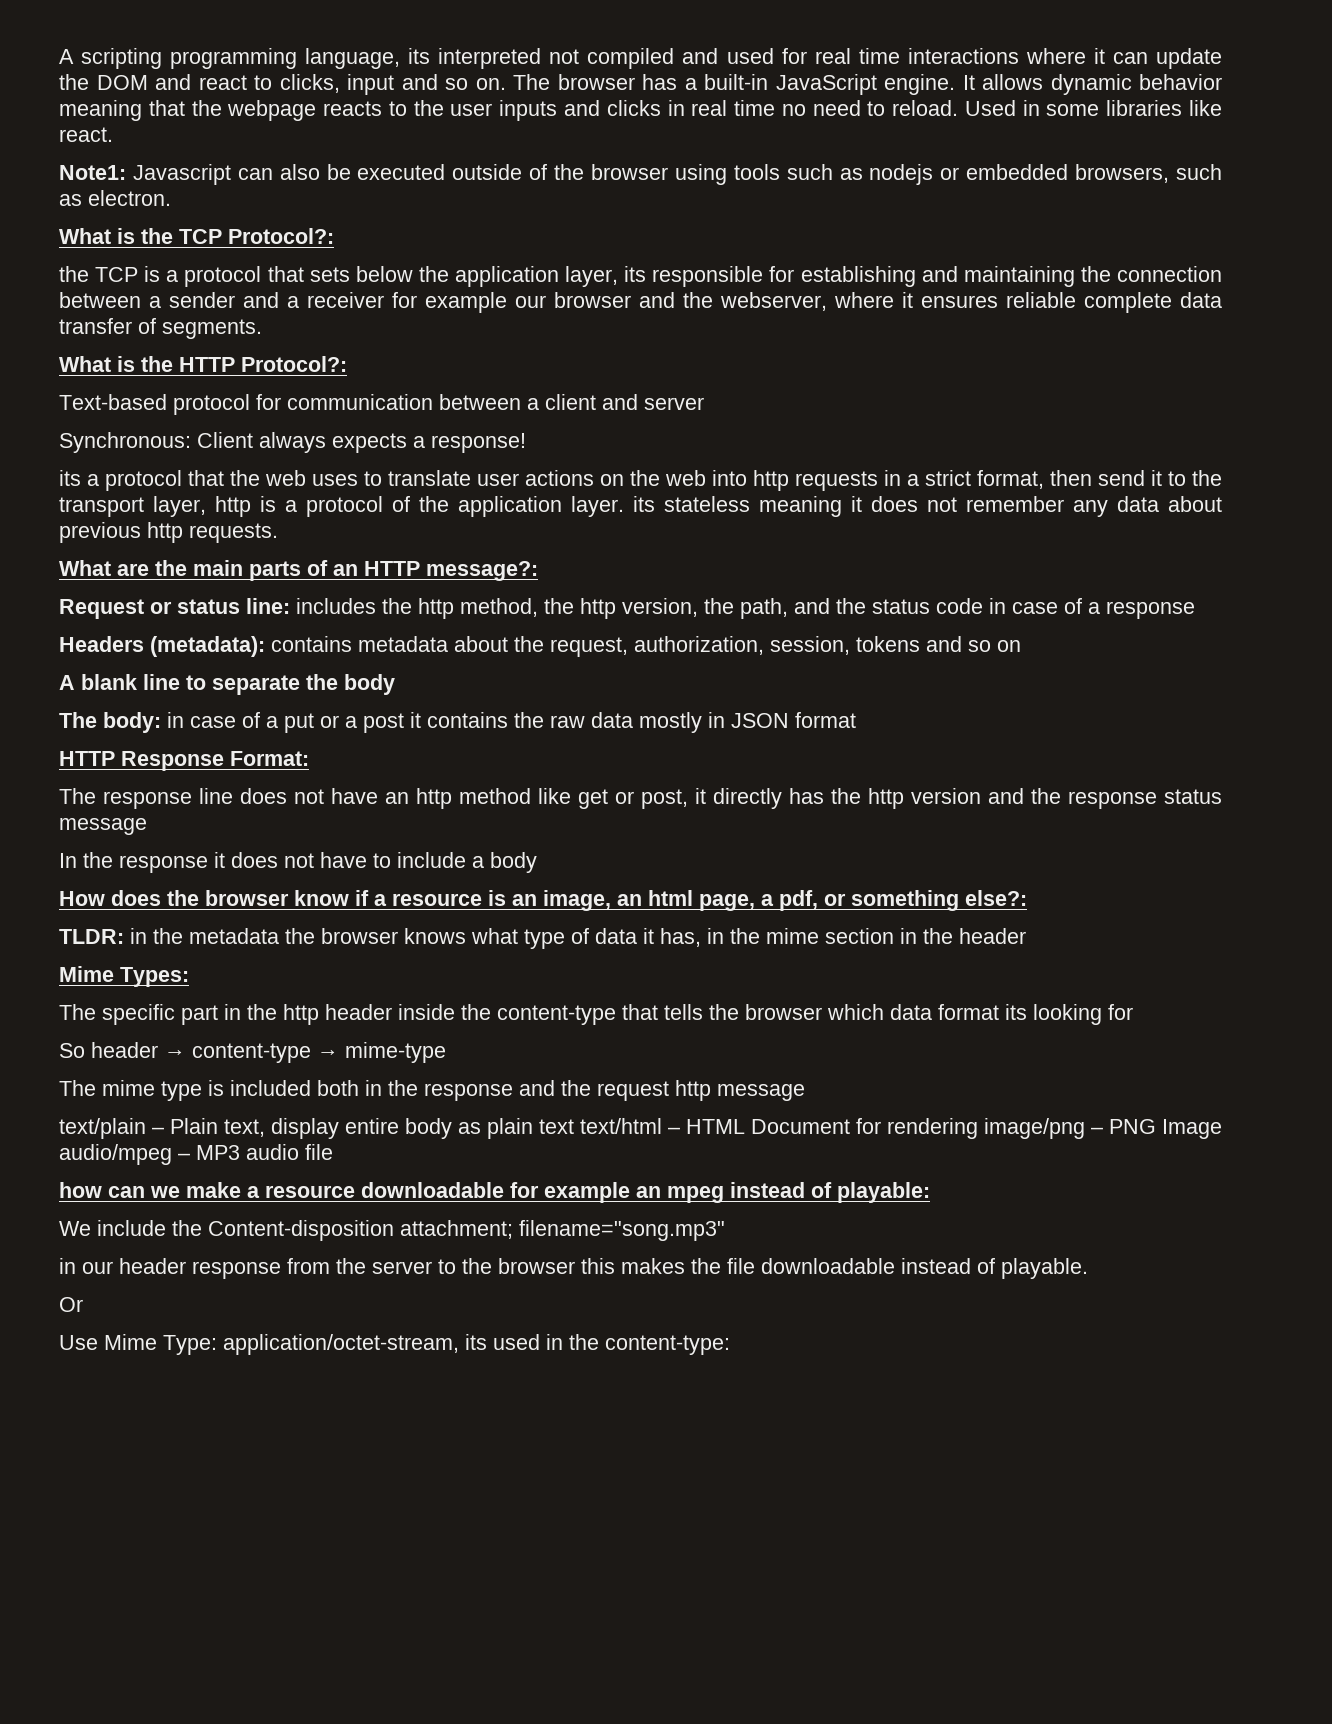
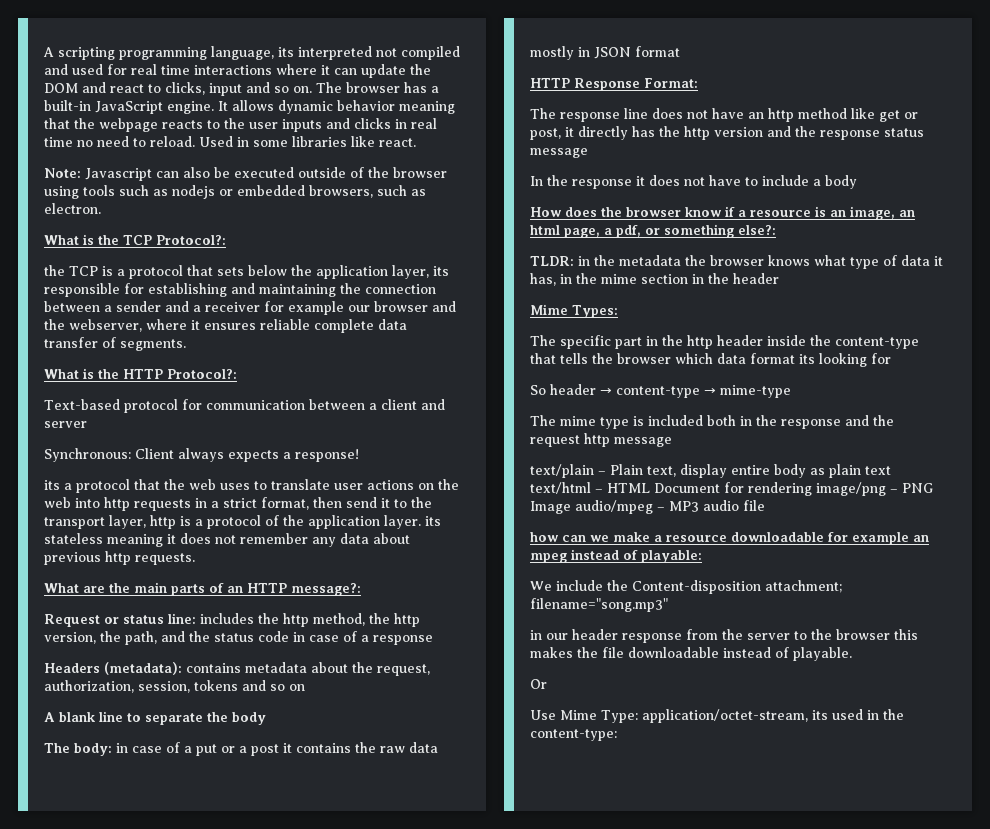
- Note1: Javascript can also be executed outside of the browser using tools such as nodejs or embedded browsers, such as electron.
+ Note: Javascript can also be executed outside of the browser using tools such as nodejs or embedded browsers, such as electron.

